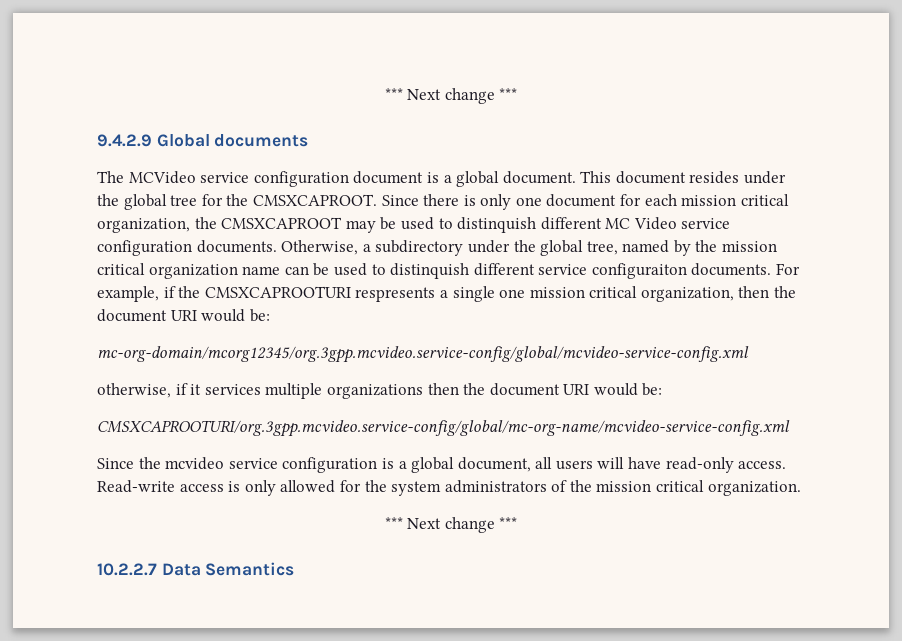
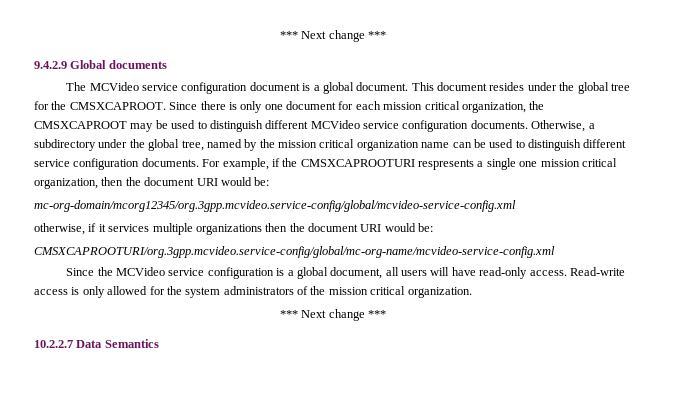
- Since there is only one document for each mission critical organization, the CMSXCAPROOT may be used to distinquish different MC Video service configuration documents.
+ Since there is only one document for each mission critical organization, the CMSXCAPROOT may be used to distinguish different MCVideo service configuration documents.
- Otherwise, a subdirectory under the global tree, named by the mission critical organization name can be used to distinquish different service configuraiton documents.
+ Otherwise, a subdirectory under the global tree, named by the mission critical organization name can be used to distinguish different service configuration documents.
- Since the mcvideo service configuration is a global document, all users will have read-only access.
+ Since the MCVideo service configuration is a global document, all users will have read-only access.

